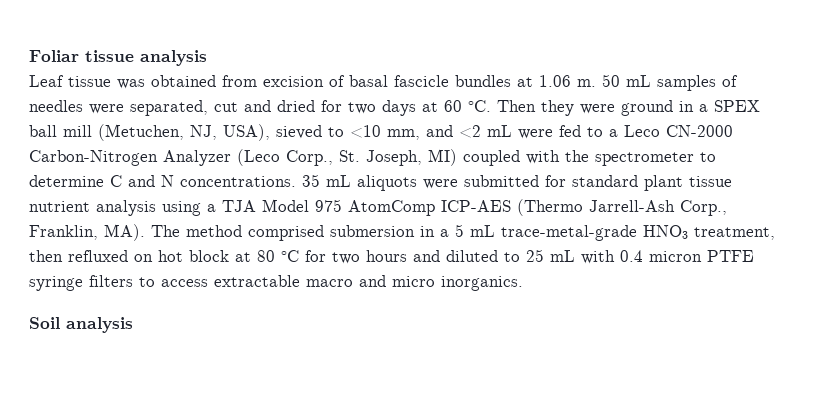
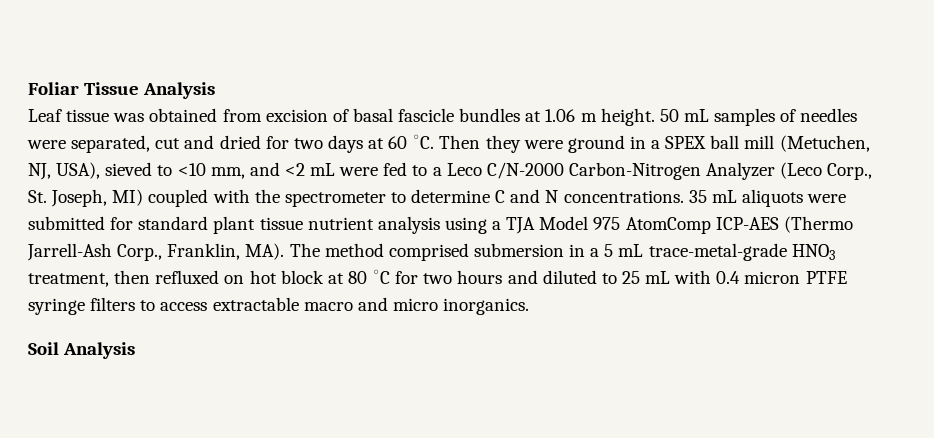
- Foliar tissue analysis
+ Foliar Tissue Analysis
- Leaf tissue was obtained from excision of basal fascicle bundles at 1.06 m.
+ Leaf tissue was obtained from excision of basal fascicle bundles at 1.06 m height.
- Then they were ground in a SPEX ball mill (Metuchen, NJ, USA), sieved to <10 mm, and <2 mL were fed to a Leco CN-2000 Carbon-Nitrogen Analyzer (Leco Corp., St. Joseph, MI) coupled with the spectrometer to determine C and N concentrations.
+ Then they were ground in a SPEX ball mill (Metuchen, NJ, USA), sieved to <10 mm, and <2 mL were fed to a Leco C/N-2000 Carbon-Nitrogen Analyzer (Leco Corp., St. Joseph, MI) coupled with the spectrometer to determine C and N concentrations.
- Soil analysis
+ Soil Analysis

